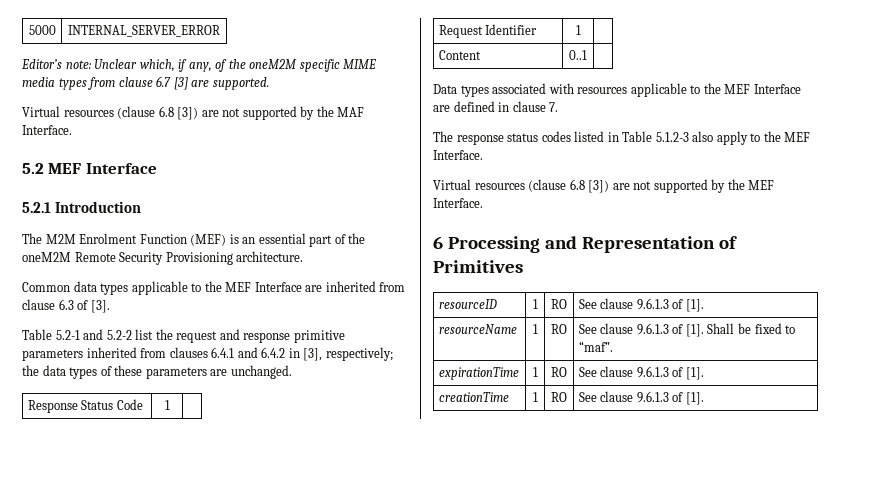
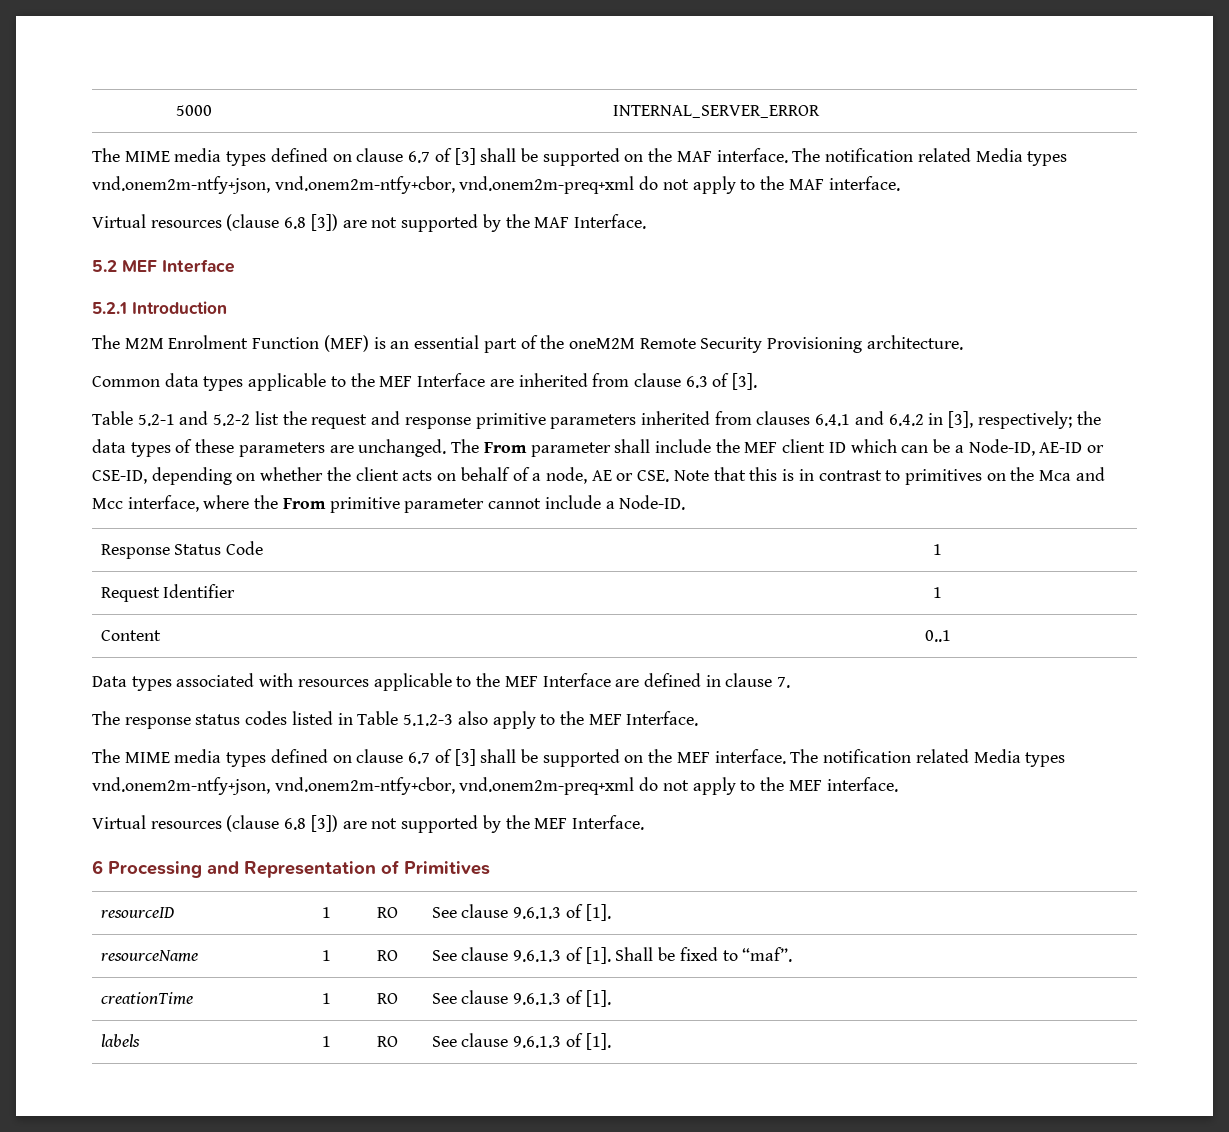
- Editor’s note: Unclear which, if any, of the oneM2M specific MIME media types from clause 6.7 [3] are supported.
+ The MIME media types defined on clause 6.7 of [3] shall be supported on the MAF interface. The notification related Media types vnd.onem2m-ntfy+json, vnd.onem2m-ntfy+cbor, vnd.onem2m-preq+xml do not apply to the MAF interface.
+ The From parameter shall include the MEF client ID which can be a Node-ID, AE-ID or CSE-ID, depending on whether the client acts on behalf of a node, AE or CSE. Note that this is in contrast to primitives on the Mca and Mcc interface, where the From primitive parameter cannot include a Node-ID.
+ The MIME media types defined on clause 6.7 of [3] shall be supported on the MEF interface. The notification related Media types vnd.onem2m-ntfy+json, vnd.onem2m-ntfy+cbor, vnd.onem2m-preq+xml do not apply to the MEF interface.
- expirationTime | 1 | RO | See clause 9.6.1.3 of [1].
  creationTime | 1 | RO | See clause 9.6.1.3 of [1].
+ labels | 1 | RO | See clause 9.6.1.3 of [1].

